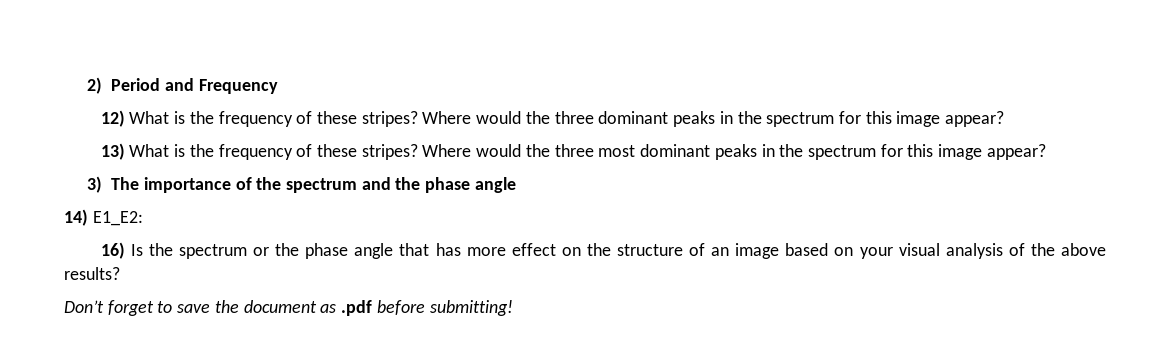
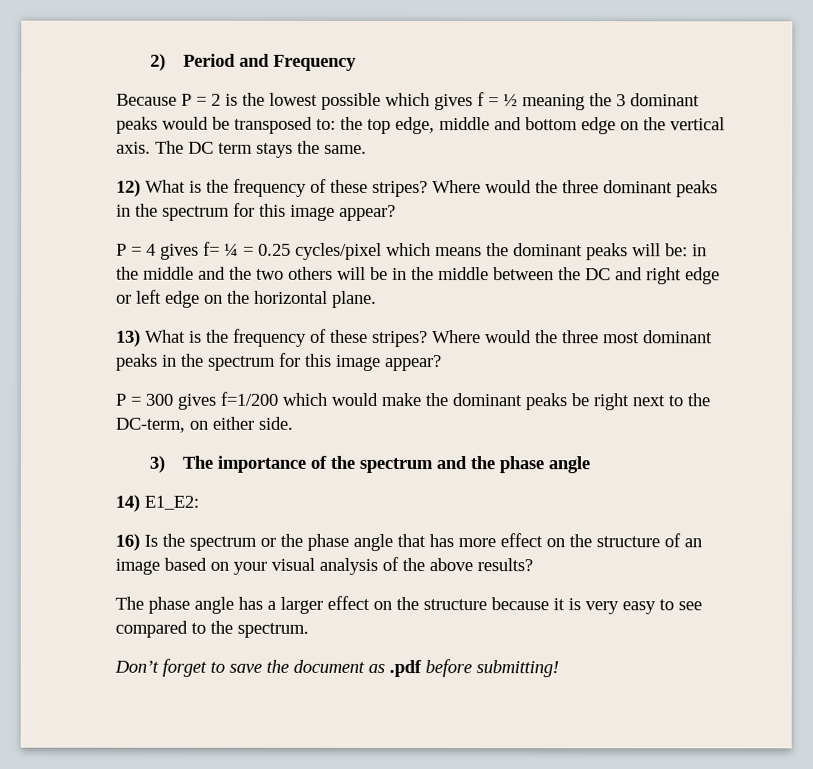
+ Because P = 2 is the lowest possible which gives f = ½ meaning the 3 dominant peaks would be transposed to: the top edge, middle and bottom edge on the vertical axis. The DC term stays the same.
+ P = 4 gives f= ¼ = 0.25 cycles/pixel which means the dominant peaks will be: in the middle and the two others will be in the middle between the DC and right edge or left edge on the horizontal plane.
+ P = 300 gives f=1/200 which would make the dominant peaks be right next to the DC-term, on either side.
+ The phase angle has a larger effect on the structure because it is very easy to see compared to the spectrum.

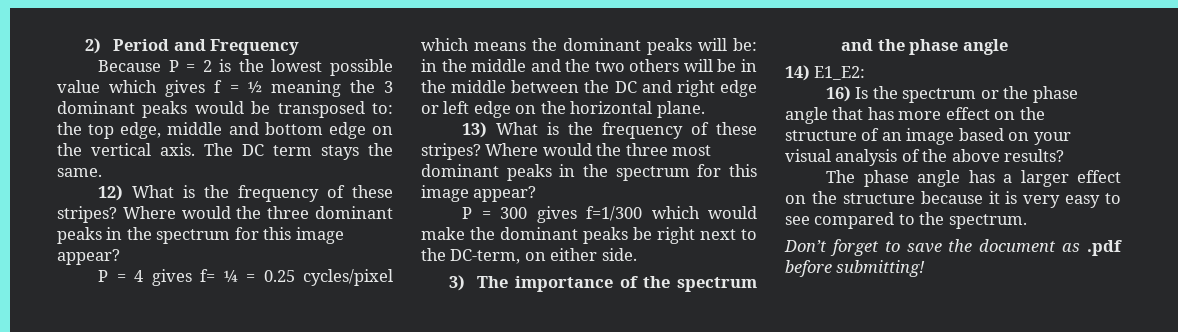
- Because P = 2 is the lowest possible which gives f = ½ meaning the 3 dominant peaks would be transposed to: the top edge, middle and bottom edge on the vertical axis.
+ Because P = 2 is the lowest possible value which gives f = ½ meaning the 3 dominant peaks would be transposed to: the top edge, middle and bottom edge on the vertical axis.
- P = 300 gives f=1/200 which would make the dominant peaks be right next to the DC-term, on either side.
+ P = 300 gives f=1/300 which would make the dominant peaks be right next to the DC-term, on either side.

